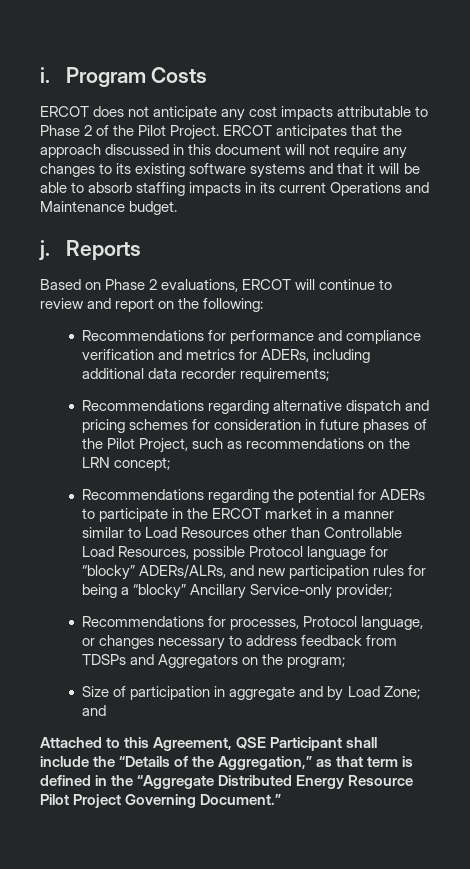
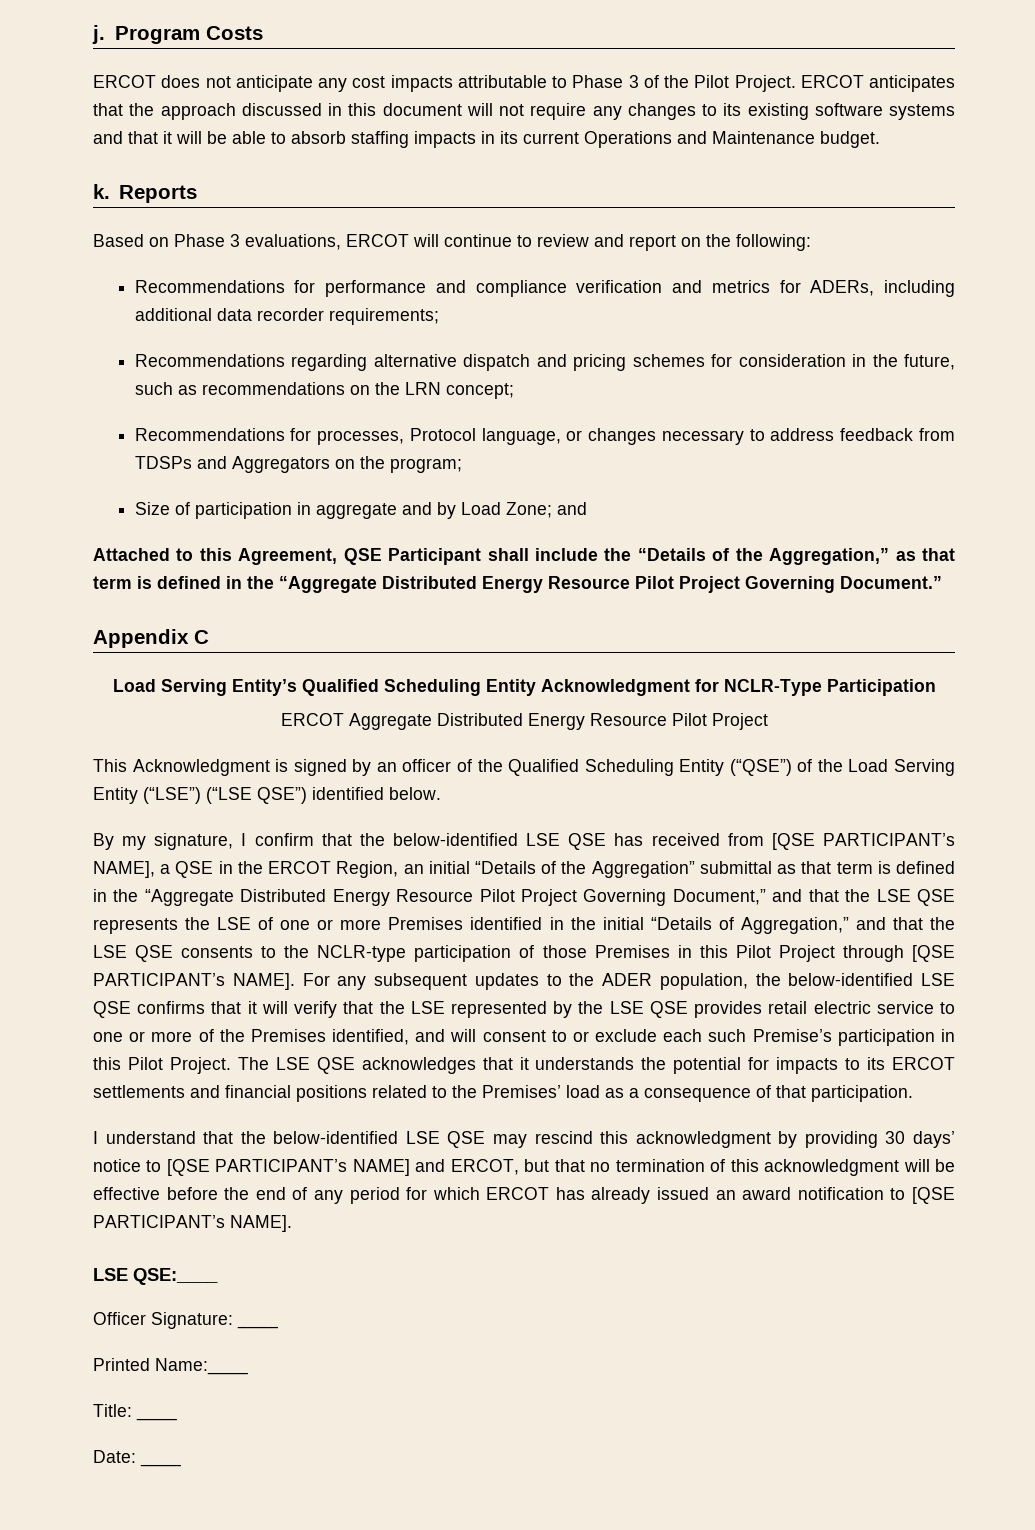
- i.
+ j.
- ERCOT does not anticipate any cost impacts attributable to Phase 2 of the Pilot Project.
+ ERCOT does not anticipate any cost impacts attributable to Phase 3 of the Pilot Project.
- j.
+ k.
- Based on Phase 2 evaluations, ERCOT will continue to review and report on the following:
+ Based on Phase 3 evaluations, ERCOT will continue to review and report on the following:
- Recommendations regarding alternative dispatch and pricing schemes for consideration in future phases of the Pilot Project, such as recommendations on the LRN concept;
+ Recommendations regarding alternative dispatch and pricing schemes for consideration in the future, such as recommendations on the LRN concept;
- Recommendations regarding the potential for ADERs to participate in the ERCOT market in a manner similar to Load Resources other than Controllable Load Resources, possible Protocol language for “blocky” ADERs/ALRs, and new participation rules for being a “blocky” Ancillary Service-only provider;
+ Appendix C
+ Load Serving Entity’s Qualified Scheduling Entity Acknowledgment for NCLR-Type Participation
+ ERCOT Aggregate Distributed Energy Resource Pilot Project
+ This Acknowledgment is signed by an officer of the Qualified Scheduling Entity (“QSE”) of the Load Serving Entity (“LSE”) (“LSE QSE”) identified below.
+ By my signature, I confirm that the below-identified LSE QSE has received from [QSE PARTICIPANT’s NAME], a QSE in the ERCOT Region, an initial “Details of the Aggregation” submittal as that term is defined in the “Aggregate Distributed Energy Resource Pilot Project Governing Document,” and that the LSE QSE represents the LSE of one or more Premises identified in the initial “Details of Aggregation,” and that the LSE QSE consents to the NCLR-type participation of those Premises in this Pilot Project through [QSE PARTICIPANT’s NAME]. For any subsequent updates to the ADER population, the below-identified LSE QSE confirms that it will verify that the LSE represented by the LSE QSE provides retail electric service to one or more of the Premises identified, and will consent to or exclude each such Premise’s participation in this Pilot Project. The LSE QSE acknowledges that it understands the potential for impacts to its ERCOT settlements and financial positions related to the Premises’ load as a consequence of that participation.
+ I understand that the below-identified LSE QSE may rescind this acknowledgment by providing 30 days’ notice to [QSE PARTICIPANT’s NAME] and ERCOT, but that no termination of this acknowledgment will be effective before the end of any period for which ERCOT has already issued an award notification to [QSE PARTICIPANT’s NAME].
+ LSE QSE:____
+ Officer Signature: ____
+ Printed Name:____
+ Title: ____
+ Date: ____

